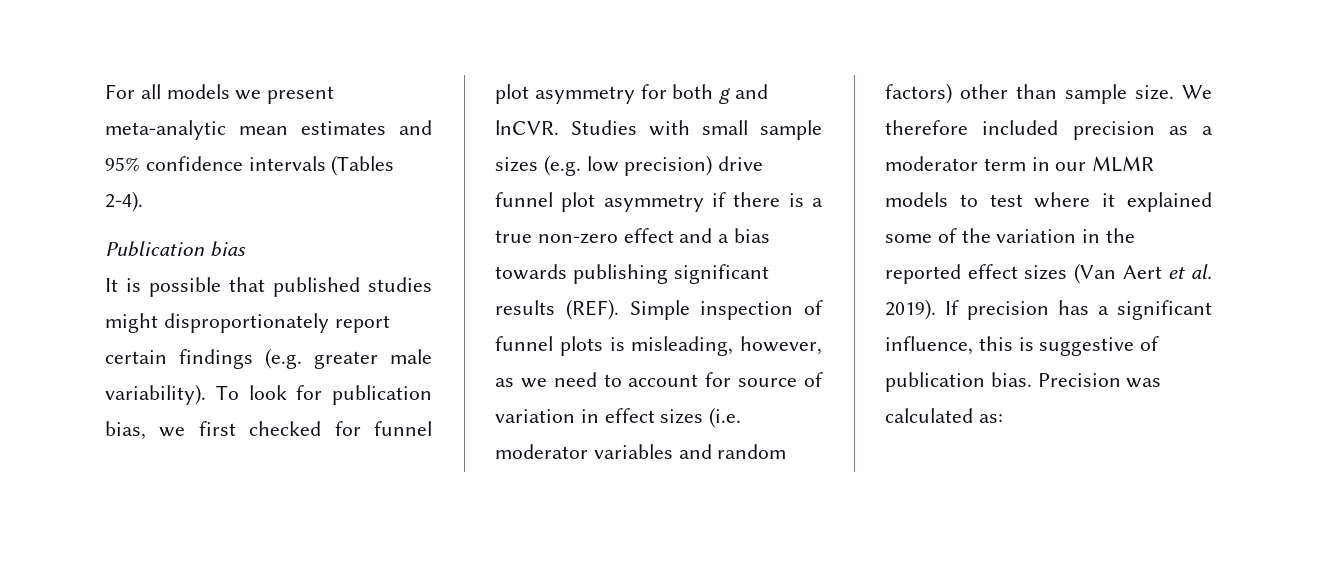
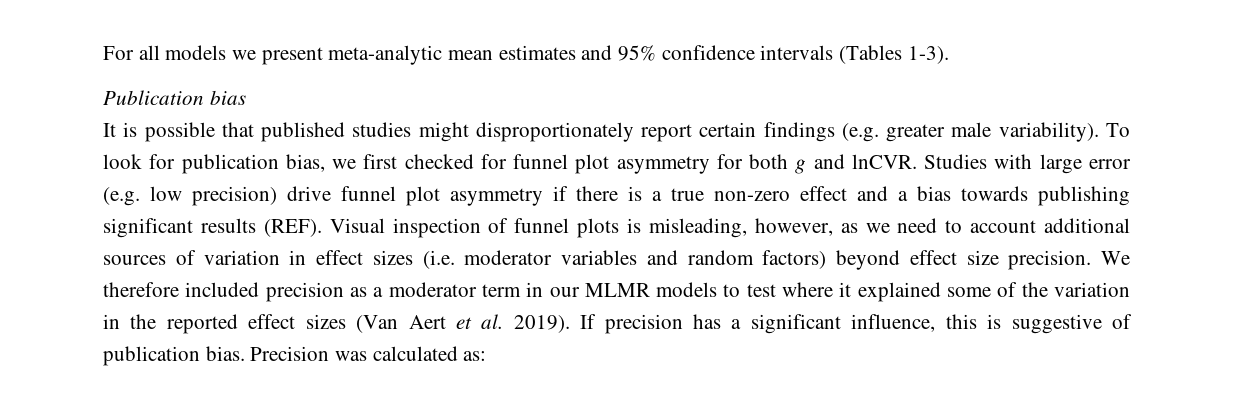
- For all models we present meta-analytic mean estimates and 95% confidence intervals (Tables 2-4).
+ For all models we present meta-analytic mean estimates and 95% confidence intervals (Tables 1-3).
- Studies with small sample sizes (e.g. low precision) drive funnel plot asymmetry if there is a true non-zero effect and a bias towards publishing significant results (REF).
+ Studies with large error (e.g. low precision) drive funnel plot asymmetry if there is a true non-zero effect and a bias towards publishing significant results (REF).
- Simple inspection of funnel plots is misleading, however, as we need to account for source of variation in effect sizes (i.e. moderator variables and random factors) other than sample size.
+ Visual inspection of funnel plots is misleading, however, as we need to account additional sources of variation in effect sizes (i.e. moderator variables and random factors) beyond effect size precision.

